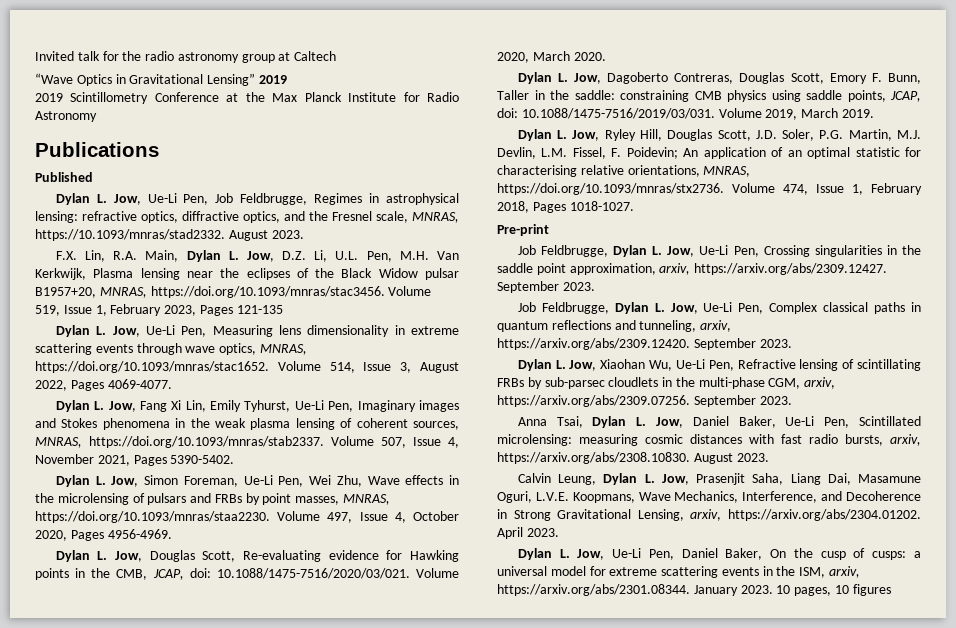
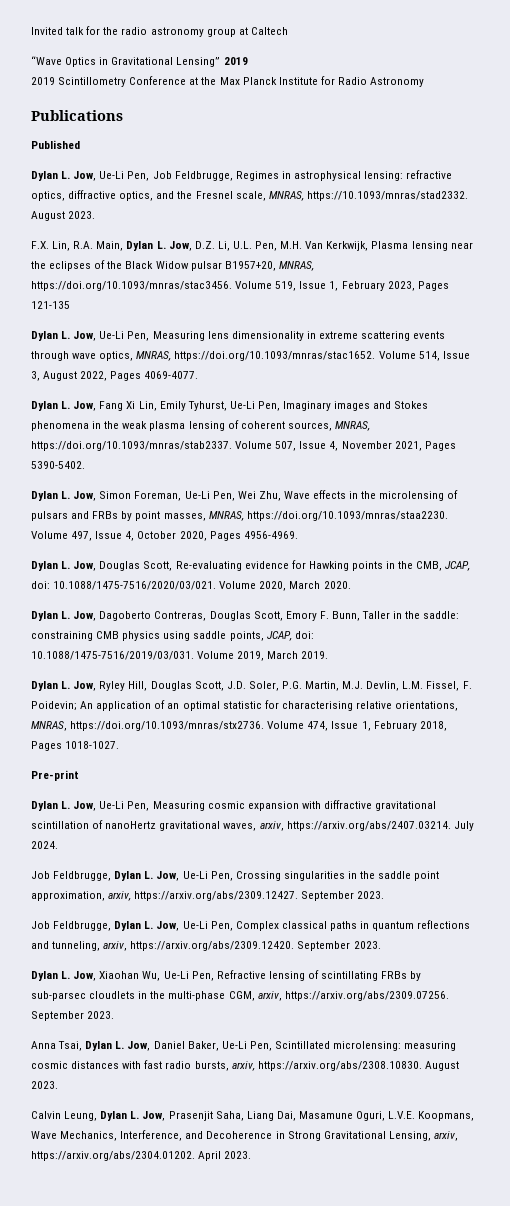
+ Dylan L. Jow, Ue-Li Pen, Measuring cosmic expansion with diffractive gravitational scintillation of nanoHertz gravitational waves, arxiv, https://arxiv.org/abs/2407.03214. July 2024.
- Dylan L. Jow, Ue-Li Pen, Daniel Baker, On the cusp of cusps: a universal model for extreme scattering events in the ISM, arxiv, https://arxiv.org/abs/2301.08344. January 2023. 10 pages, 10 figures

